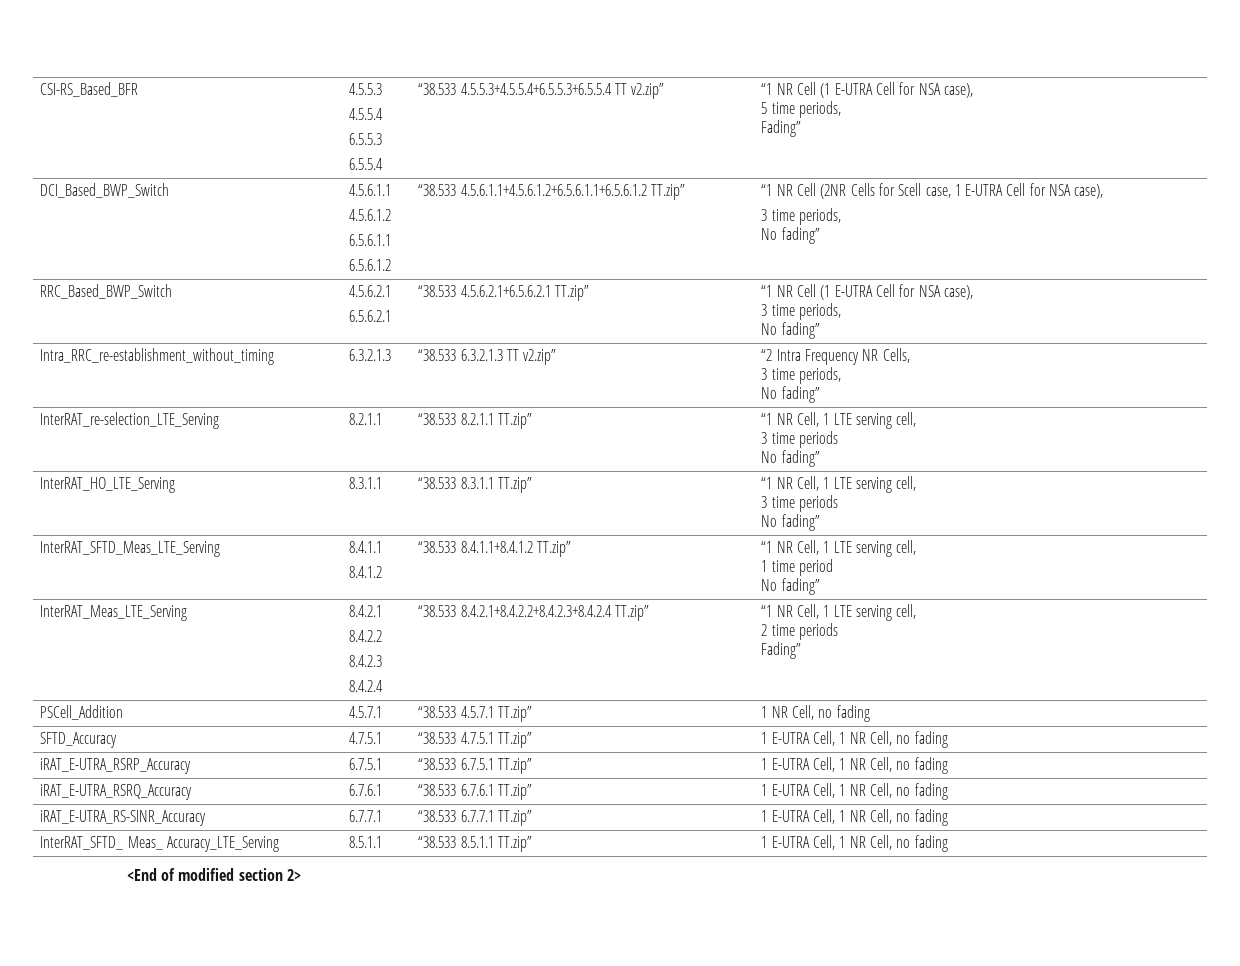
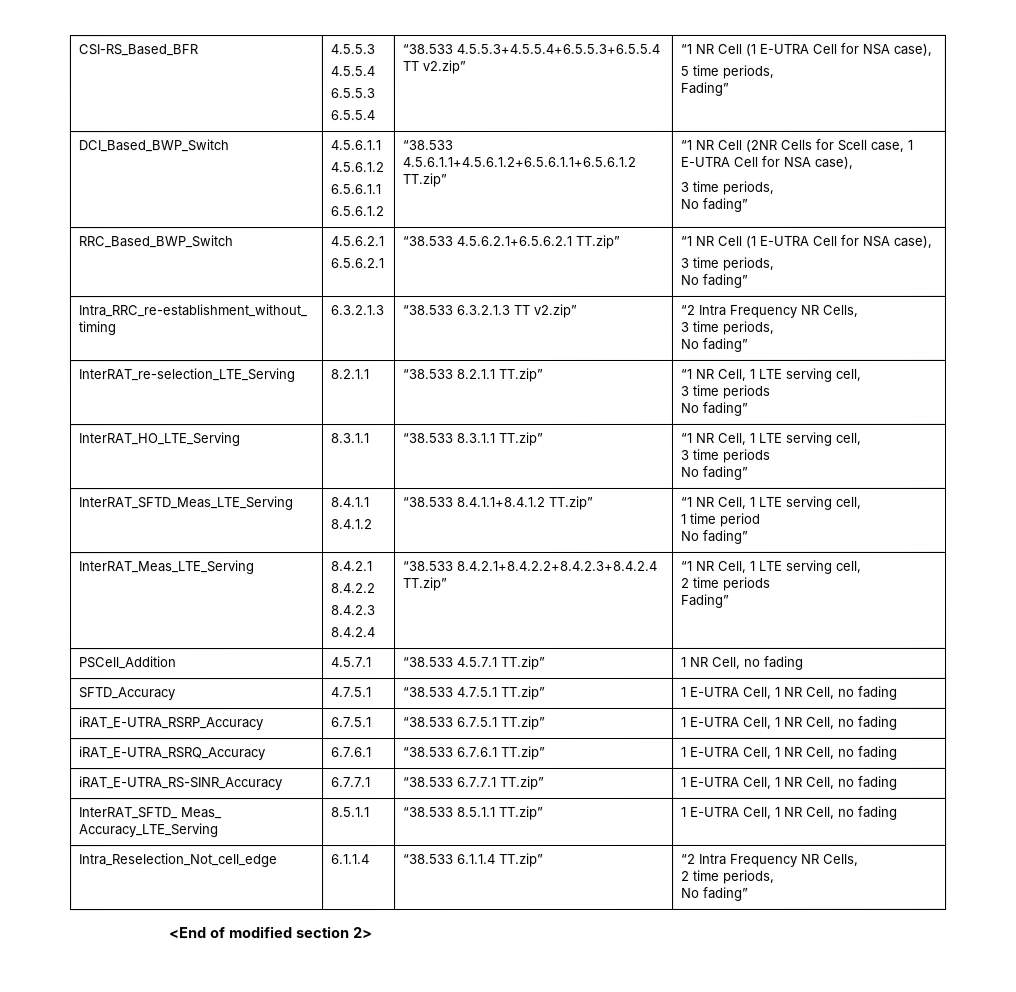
+ Intra_Reselection_Not_cell_edge | 6.1.1.4 | “38.533 6.1.1.4 TT.zip” | “2 Intra Frequency NR Cells,
+ 2 time periods,
+ No fading”

